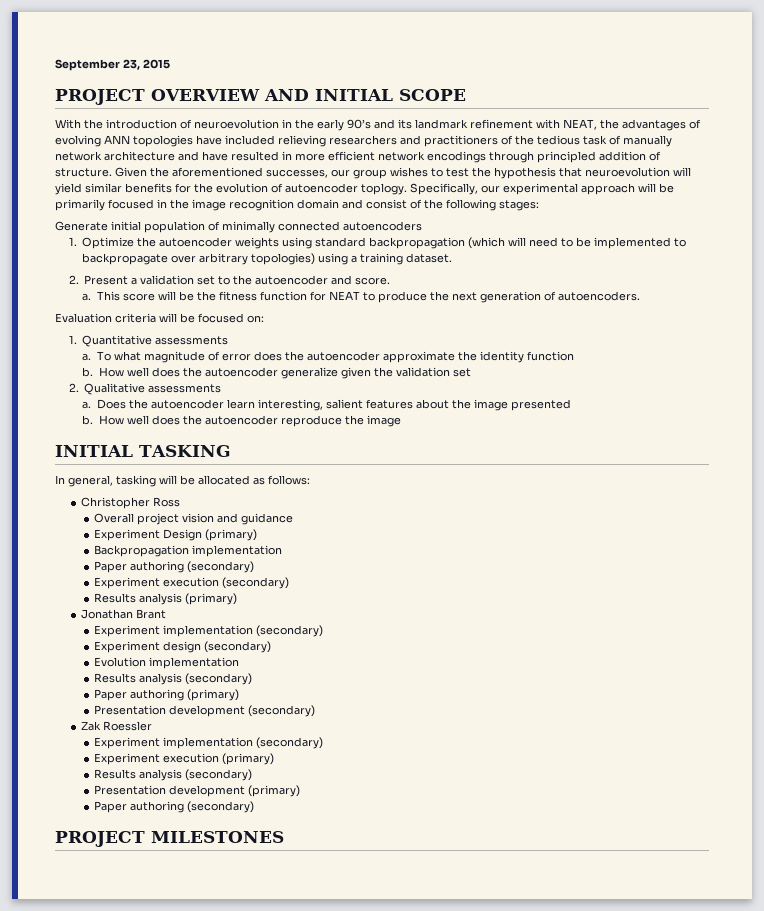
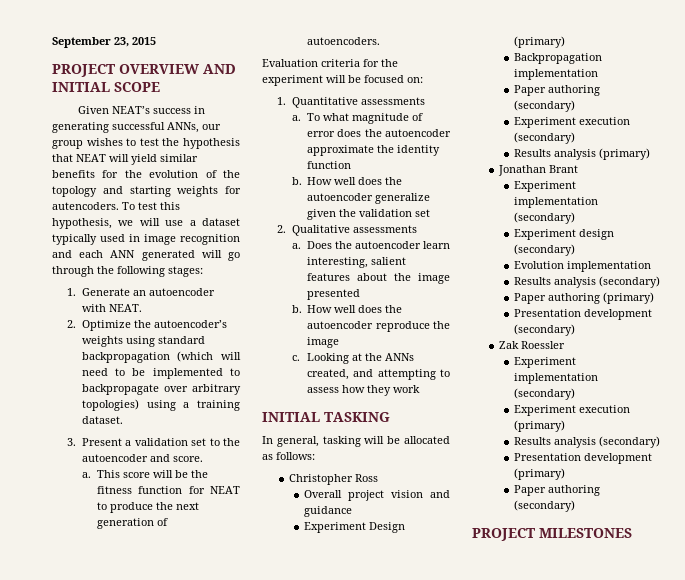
- With the introduction of neuroevolution in the early 90’s and its landmark refinement with NEAT, the advantages of evolving ANN topologies have included relieving researchers and practitioners of the tedious task of manually network architecture and have resulted in more efficient network encodings through principled addition of structure. Given the aforementioned successes, our group wishes to test the hypothesis that neuroevolution will yield similar benefits for the evolution of autoencoder toplogy. Specifically, our experimental approach will be primarily focused in the image recognition domain and consist of the following stages:
- Generate initial population of minimally connected autoencoders
- 1. Optimize the autoencoder weights using standard backpropagation (which will need to be implemented to backpropagate over arbitrary topologies) using a training dataset.
+ Given NEAT’s success in generating successful ANNs, our group wishes to test the hypothesis that NEAT will yield similar benefits for the evolution of the topology and starting weights for autencoders. To test this hypothesis, we will use a dataset typically used in image recognition and each ANN generated will go through the following stages:
+ 1. Generate an autoencoder with NEAT.
+ 2. Optimize the autoencoder’s weights using standard backpropagation (which will need to be implemented to backpropagate over arbitrary topologies) using a training dataset.
- 2. Present a validation set to the autoencoder and score.
+ 3. Present a validation set to the autoencoder and score.
- Evaluation criteria will be focused on:
+ Evaluation criteria for the experiment will be focused on:
+ c. Looking at the ANNs created, and attempting to assess how they work

